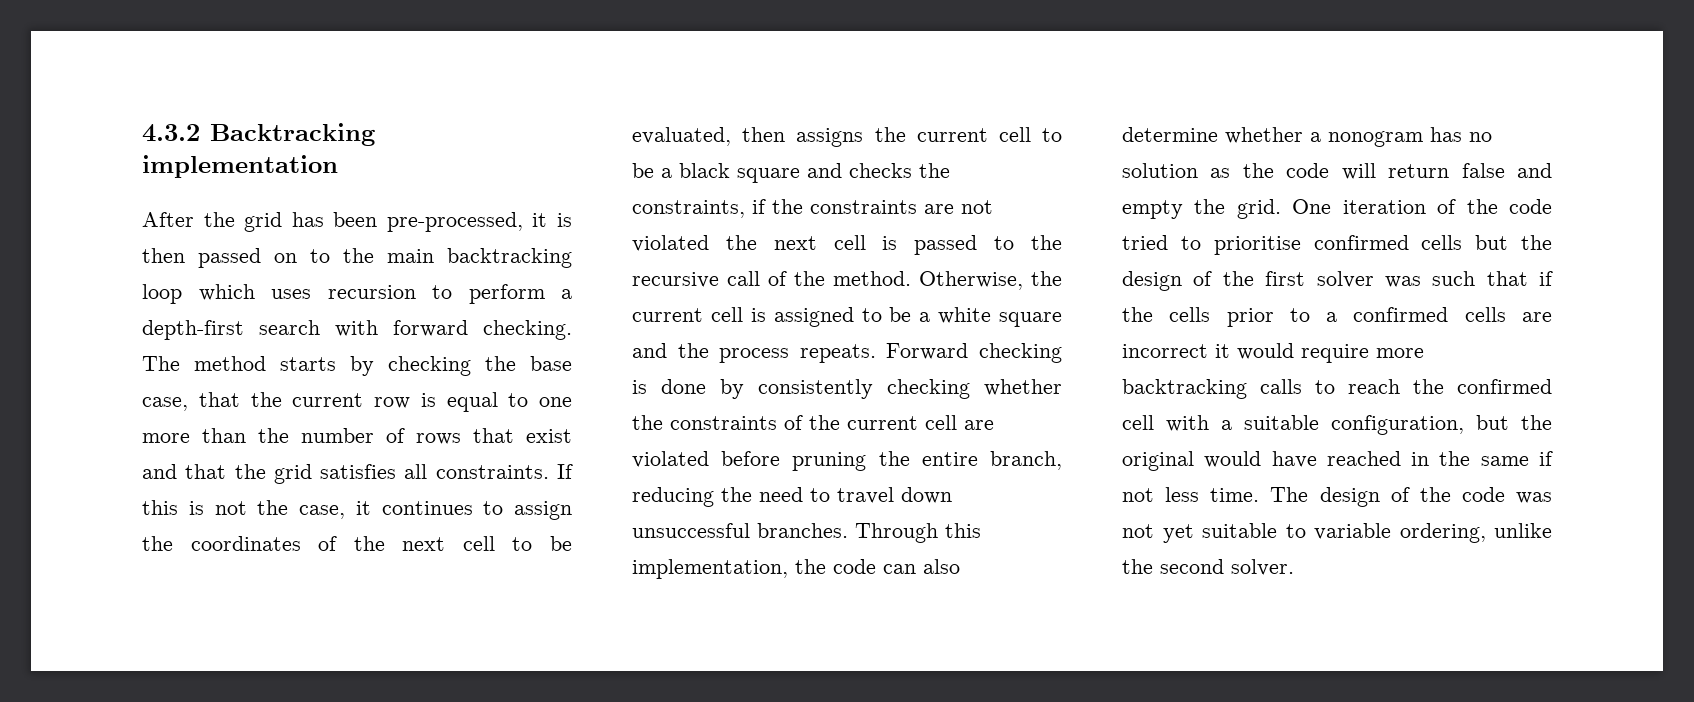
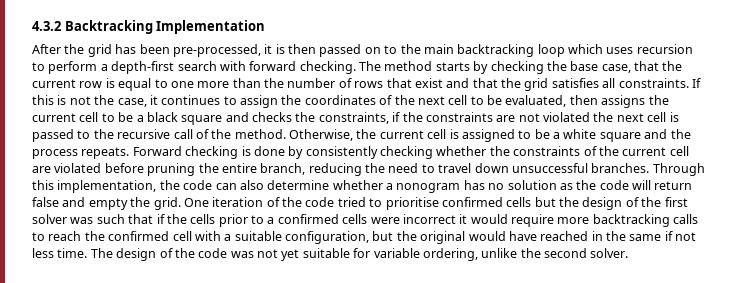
- 4.3.2 Backtracking implementation
+ 4.3.2 Backtracking Implementation
- One iteration of the code tried to prioritise confirmed cells but the design of the first solver was such that if the cells prior to a confirmed cells are incorrect it would require more backtracking calls to reach the confirmed cell with a suitable configuration, but the original would have reached in the same if not less time.
+ One iteration of the code tried to prioritise confirmed cells but the design of the first solver was such that if the cells prior to a confirmed cells were incorrect it would require more backtracking calls to reach the confirmed cell with a suitable configuration, but the original would have reached in the same if not less time.
- The design of the code was not yet suitable to variable ordering, unlike the second solver.
+ The design of the code was not yet suitable for variable ordering, unlike the second solver.

